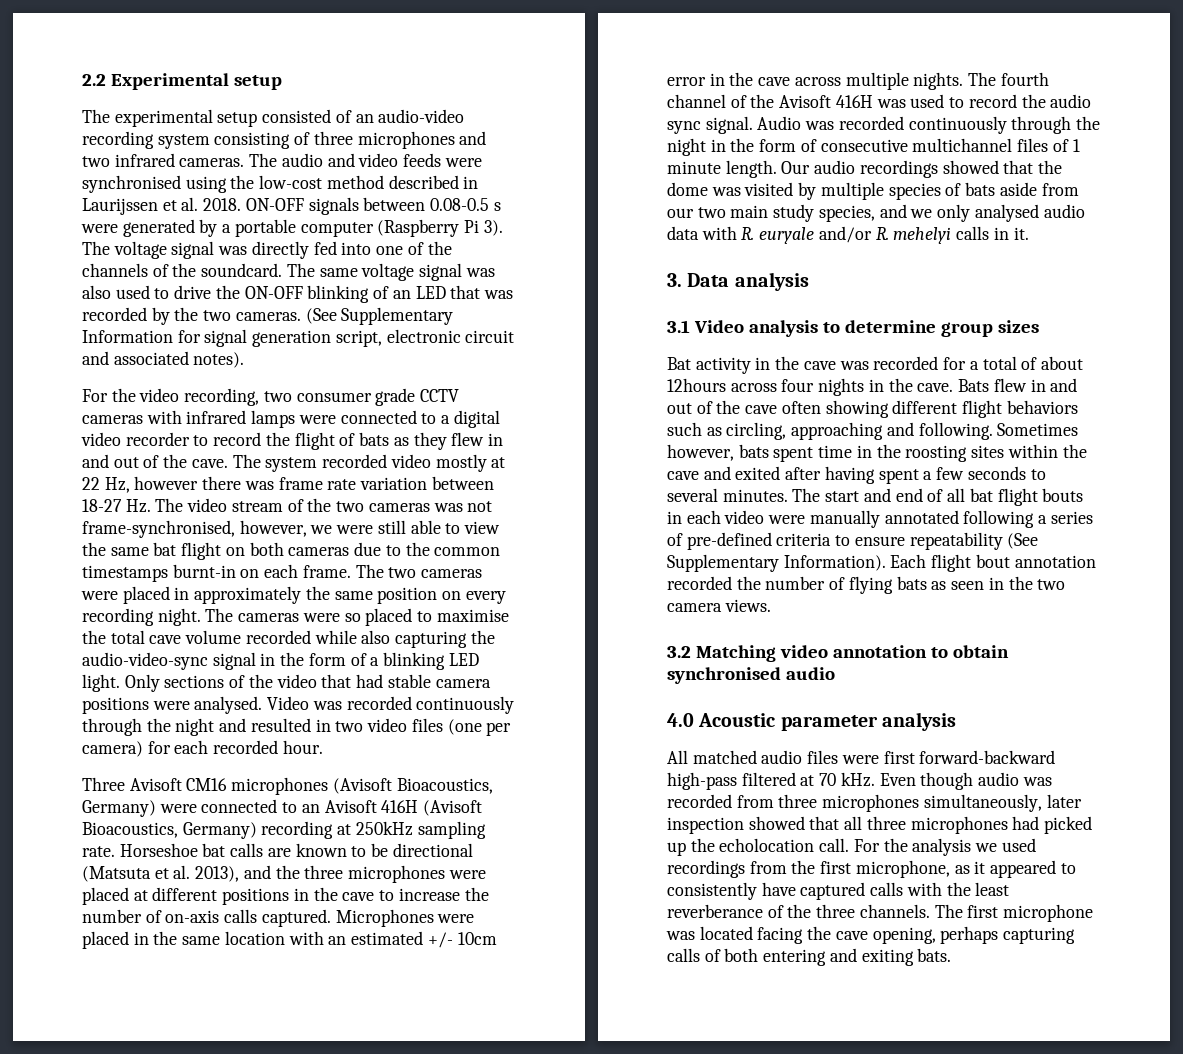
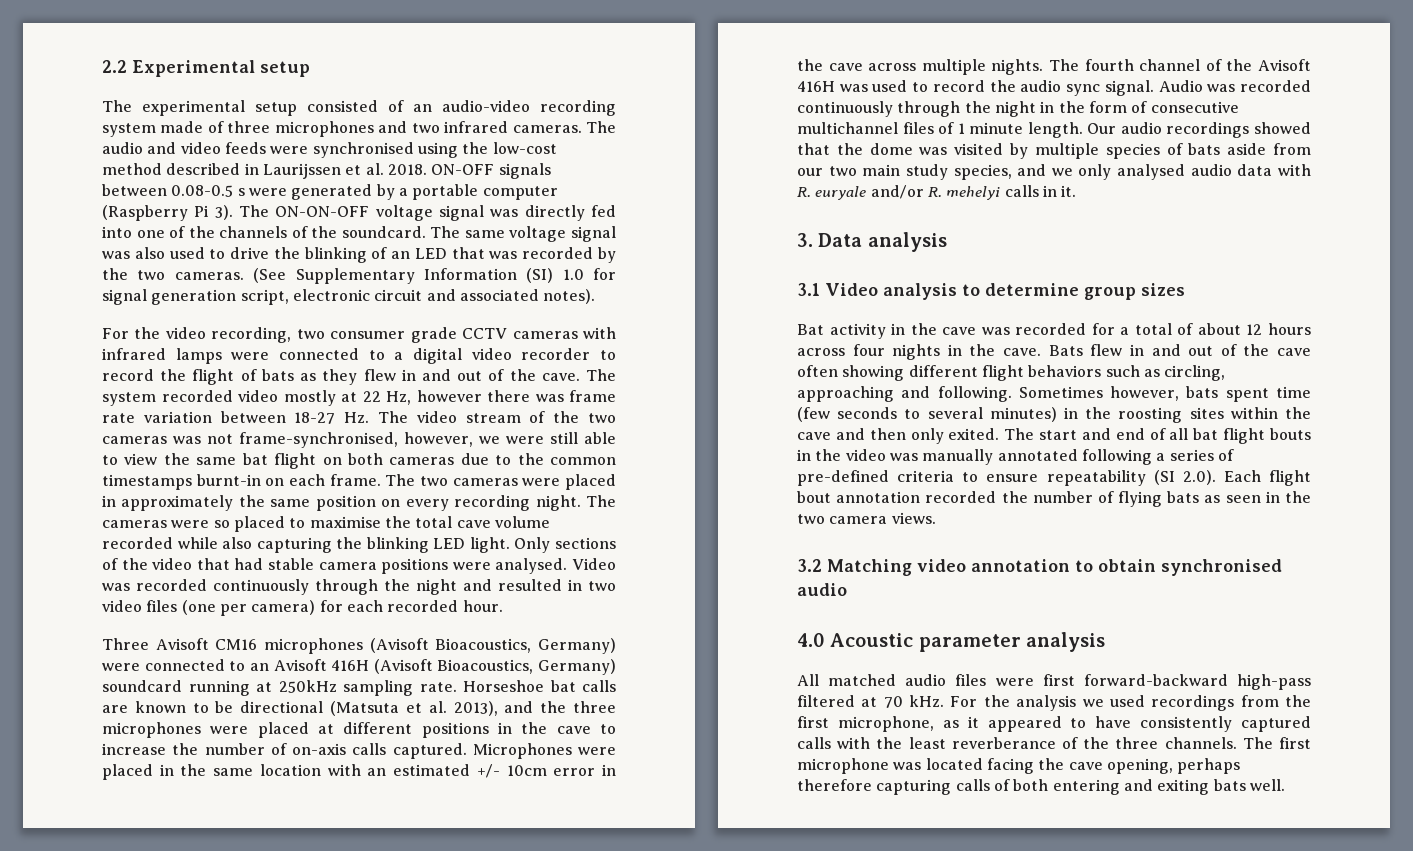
- The experimental setup consisted of an audio-video recording system consisting of three microphones and two infrared cameras.
+ The experimental setup consisted of an audio-video recording system made of three microphones and two infrared cameras.
- The voltage signal was directly fed into one of the channels of the soundcard.
+ The ON-ON-OFF voltage signal was directly fed into one of the channels of the soundcard.
- The same voltage signal was also used to drive the ON-OFF blinking of an LED that was recorded by the two cameras.
+ The same voltage signal was also used to drive the blinking of an LED that was recorded by the two cameras.
- (See Supplementary Information for signal generation script, electronic circuit and associated notes).
+ (See Supplementary Information (SI) 1.0 for signal generation script, electronic circuit and associated notes).
- The cameras were so placed to maximise the total cave volume recorded while also capturing the audio-video-sync signal in the form of a blinking LED light.
+ The cameras were so placed to maximise the total cave volume recorded while also capturing the blinking LED light.
- Three Avisoft CM16 microphones (Avisoft Bioacoustics, Germany) were connected to an Avisoft 416H (Avisoft Bioacoustics, Germany) recording at 250kHz sampling rate.
+ Three Avisoft CM16 microphones (Avisoft Bioacoustics, Germany) were connected to an Avisoft 416H (Avisoft Bioacoustics, Germany) soundcard running at 250kHz sampling rate.
- Bat activity in the cave was recorded for a total of about 12hours across four nights in the cave.
+ Bat activity in the cave was recorded for a total of about 12 hours across four nights in the cave.
- Sometimes however, bats spent time in the roosting sites within the cave and exited after having spent a few seconds to several minutes.
+ Sometimes however, bats spent time (few seconds to several minutes) in the roosting sites within the cave and then only exited.
- The start and end of all bat flight bouts in each video were manually annotated following a series of pre-defined criteria to ensure repeatability (See Supplementary Information). Each flight bout annotation recorded the number of flying bats as seen in the two camera views.
+ The start and end of all bat flight bouts in the video was manually annotated following a series of pre-defined criteria to ensure repeatability (SI 2.0). Each flight bout annotation recorded the number of flying bats as seen in the two camera views.
- Even though audio was recorded from three microphones simultaneously, later inspection showed that all three microphones had picked up the echolocation call.
- For the analysis we used recordings from the first microphone, as it appeared to consistently have captured calls with the least reverberance of the three channels.
+ For the analysis we used recordings from the first microphone, as it appeared to have consistently captured calls with the least reverberance of the three channels.
- The first microphone was located facing the cave opening, perhaps capturing calls of both entering and exiting bats.
+ The first microphone was located facing the cave opening, perhaps therefore capturing calls of both entering and exiting bats well.

